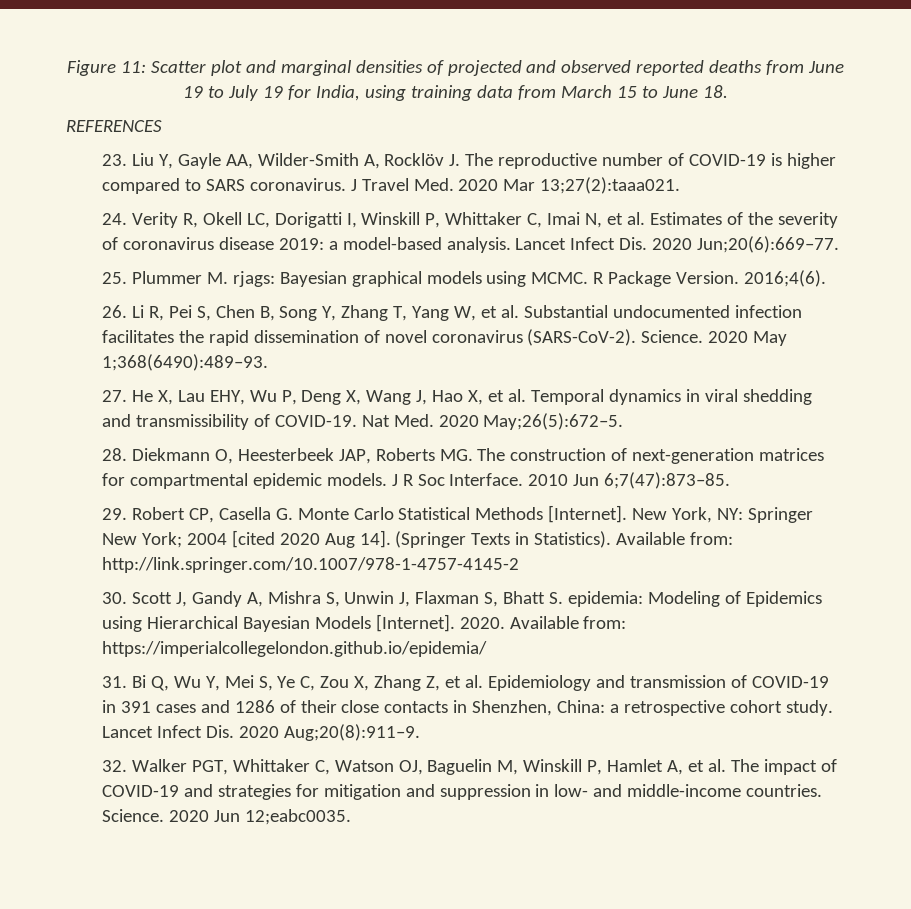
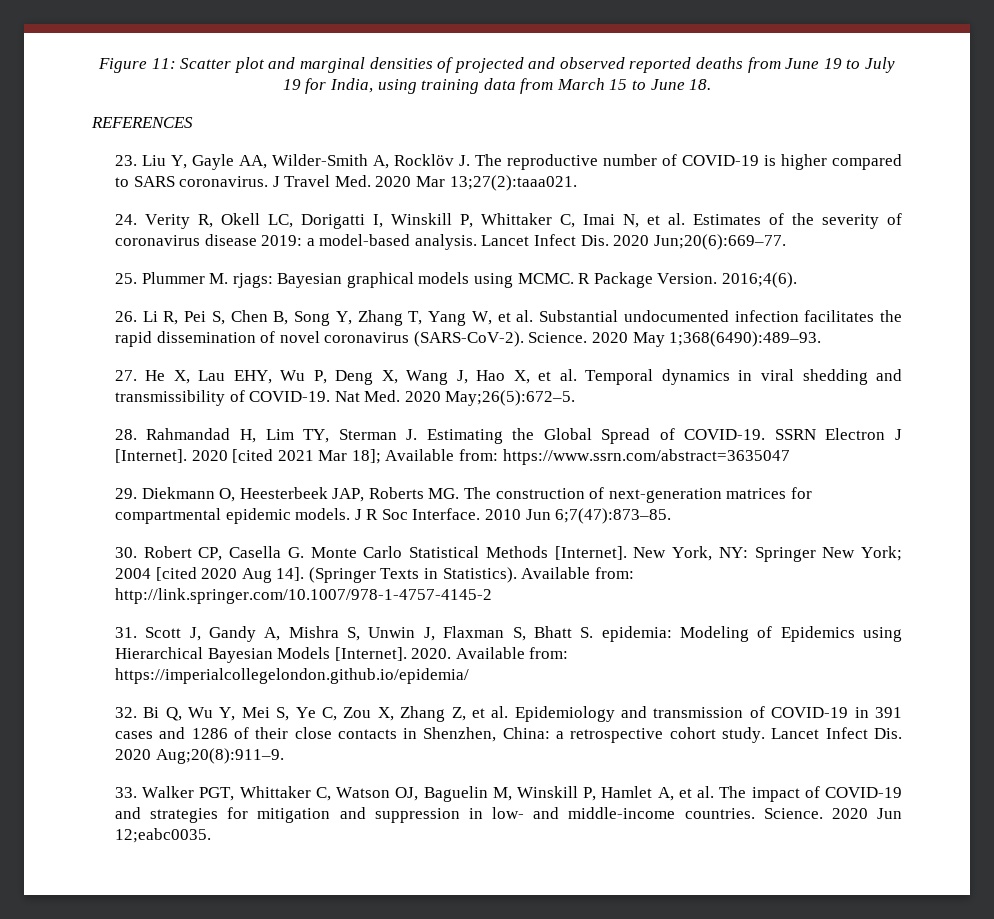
- 28. Diekmann O, Heesterbeek JAP, Roberts MG. The construction of next-generation matrices for compartmental epidemic models.
+ 28. Rahmandad H, Lim TY, Sterman J. Estimating the Global Spread of COVID-19. SSRN Electron J [Internet]. 2020 [cited 2021 Mar 18]; Available from: https://www.ssrn.com/abstract=3635047
+ 29. Diekmann O, Heesterbeek JAP, Roberts MG. The construction of next-generation matrices for compartmental epidemic models.
- 29. Robert CP, Casella G. Monte Carlo Statistical Methods [Internet].
+ 30. Robert CP, Casella G. Monte Carlo Statistical Methods [Internet].
- 30. Scott J, Gandy A, Mishra S, Unwin J, Flaxman S, Bhatt S. epidemia: Modeling of Epidemics using Hierarchical Bayesian Models [Internet].
+ 31. Scott J, Gandy A, Mishra S, Unwin J, Flaxman S, Bhatt S. epidemia: Modeling of Epidemics using Hierarchical Bayesian Models [Internet].
- 31. Bi Q, Wu Y, Mei S, Ye C, Zou X, Zhang Z, et al. Epidemiology and transmission of COVID-19 in 391 cases and 1286 of their close contacts in Shenzhen, China: a retrospective cohort study.
+ 32. Bi Q, Wu Y, Mei S, Ye C, Zou X, Zhang Z, et al. Epidemiology and transmission of COVID-19 in 391 cases and 1286 of their close contacts in Shenzhen, China: a retrospective cohort study.
- 32. Walker PGT, Whittaker C, Watson OJ, Baguelin M, Winskill P, Hamlet A, et al. The impact of COVID-19 and strategies for mitigation and suppression in low- and middle-income countries.
+ 33. Walker PGT, Whittaker C, Watson OJ, Baguelin M, Winskill P, Hamlet A, et al. The impact of COVID-19 and strategies for mitigation and suppression in low- and middle-income countries.

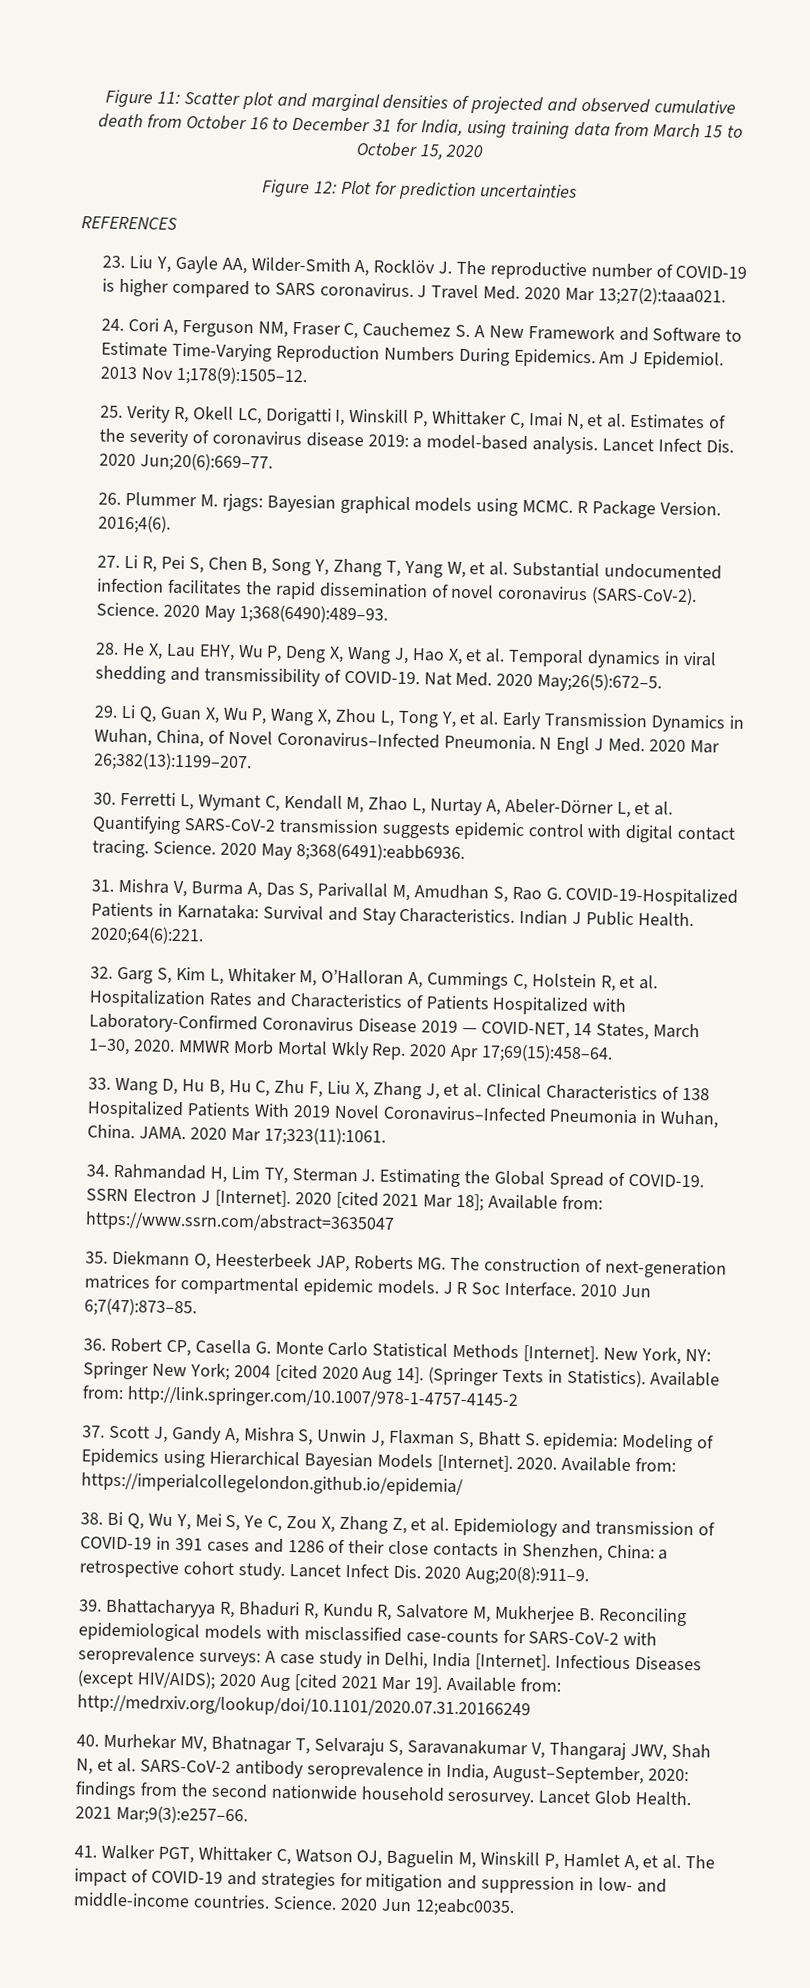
- Figure 11: Scatter plot and marginal densities of projected and observed reported deaths from June 19 to July 19 for India, using training data from March 15 to June 18.
+ Figure 11: Scatter plot and marginal densities of projected and observed cumulative death from October 16 to December 31 for India, using training data from March 15 to October 15, 2020
+ Figure 12: Plot for prediction uncertainties
- 24. Verity R, Okell LC, Dorigatti I, Winskill P, Whittaker C, Imai N, et al. Estimates of the severity of coronavirus disease 2019: a model-based analysis.
+ 24. Cori A, Ferguson NM, Fraser C, Cauchemez S. A New Framework and Software to Estimate Time-Varying Reproduction Numbers During Epidemics. Am J Epidemiol. 2013 Nov 1;178(9):1505–12.
+ 25. Verity R, Okell LC, Dorigatti I, Winskill P, Whittaker C, Imai N, et al. Estimates of the severity of coronavirus disease 2019: a model-based analysis.
- 25. Plummer M. rjags: Bayesian graphical models using MCMC.
+ 26. Plummer M. rjags: Bayesian graphical models using MCMC.
- 26. Li R, Pei S, Chen B, Song Y, Zhang T, Yang W, et al. Substantial undocumented infection facilitates the rapid dissemination of novel coronavirus (SARS-CoV-2).
+ 27. Li R, Pei S, Chen B, Song Y, Zhang T, Yang W, et al. Substantial undocumented infection facilitates the rapid dissemination of novel coronavirus (SARS-CoV-2).
- 27. He X, Lau EHY, Wu P, Deng X, Wang J, Hao X, et al. Temporal dynamics in viral shedding and transmissibility of COVID-19.
+ 28. He X, Lau EHY, Wu P, Deng X, Wang J, Hao X, et al. Temporal dynamics in viral shedding and transmissibility of COVID-19.
- 28. Rahmandad H, Lim TY, Sterman J. Estimating the Global Spread of COVID-19.
+ 29. Li Q, Guan X, Wu P, Wang X, Zhou L, Tong Y, et al. Early Transmission Dynamics in Wuhan, China, of Novel Coronavirus–Infected Pneumonia. N Engl J Med. 2020 Mar 26;382(13):1199–207.
+ 30. Ferretti L, Wymant C, Kendall M, Zhao L, Nurtay A, Abeler-Dörner L, et al. Quantifying SARS-CoV-2 transmission suggests epidemic control with digital contact tracing. Science. 2020 May 8;368(6491):eabb6936.
+ 31. Mishra V, Burma A, Das S, Parivallal M, Amudhan S, Rao G. COVID-19-Hospitalized Patients in Karnataka: Survival and Stay Characteristics. Indian J Public Health. 2020;64(6):221.
+ 32. Garg S, Kim L, Whitaker M, O’Halloran A, Cummings C, Holstein R, et al. Hospitalization Rates and Characteristics of Patients Hospitalized with Laboratory-Confirmed Coronavirus Disease 2019 — COVID-NET, 14 States, March 1–30, 2020. MMWR Morb Mortal Wkly Rep. 2020 Apr 17;69(15):458–64.
+ 33. Wang D, Hu B, Hu C, Zhu F, Liu X, Zhang J, et al. Clinical Characteristics of 138 Hospitalized Patients With 2019 Novel Coronavirus–Infected Pneumonia in Wuhan, China. JAMA. 2020 Mar 17;323(11):1061.
+ 34. Rahmandad H, Lim TY, Sterman J. Estimating the Global Spread of COVID-19.
- 29. Diekmann O, Heesterbeek JAP, Roberts MG. The construction of next-generation matrices for compartmental epidemic models.
+ 35. Diekmann O, Heesterbeek JAP, Roberts MG. The construction of next-generation matrices for compartmental epidemic models.
- 30. Robert CP, Casella G. Monte Carlo Statistical Methods [Internet].
+ 36. Robert CP, Casella G. Monte Carlo Statistical Methods [Internet].
- 31. Scott J, Gandy A, Mishra S, Unwin J, Flaxman S, Bhatt S. epidemia: Modeling of Epidemics using Hierarchical Bayesian Models [Internet].
+ 37. Scott J, Gandy A, Mishra S, Unwin J, Flaxman S, Bhatt S. epidemia: Modeling of Epidemics using Hierarchical Bayesian Models [Internet].
- 32. Bi Q, Wu Y, Mei S, Ye C, Zou X, Zhang Z, et al. Epidemiology and transmission of COVID-19 in 391 cases and 1286 of their close contacts in Shenzhen, China: a retrospective cohort study.
+ 38. Bi Q, Wu Y, Mei S, Ye C, Zou X, Zhang Z, et al. Epidemiology and transmission of COVID-19 in 391 cases and 1286 of their close contacts in Shenzhen, China: a retrospective cohort study.
- 33. Walker PGT, Whittaker C, Watson OJ, Baguelin M, Winskill P, Hamlet A, et al. The impact of COVID-19 and strategies for mitigation and suppression in low- and middle-income countries.
+ 39. Bhattacharyya R, Bhaduri R, Kundu R, Salvatore M, Mukherjee B. Reconciling epidemiological models with misclassified case-counts for SARS-CoV-2 with seroprevalence surveys: A case study in Delhi, India [Internet]. Infectious Diseases (except HIV/AIDS); 2020 Aug [cited 2021 Mar 19]. Available from: http://medrxiv.org/lookup/doi/10.1101/2020.07.31.20166249
+ 40. Murhekar MV, Bhatnagar T, Selvaraju S, Saravanakumar V, Thangaraj JWV, Shah N, et al. SARS-CoV-2 antibody seroprevalence in India, August–September, 2020: findings from the second nationwide household serosurvey. Lancet Glob Health. 2021 Mar;9(3):e257–66.
+ 41. Walker PGT, Whittaker C, Watson OJ, Baguelin M, Winskill P, Hamlet A, et al. The impact of COVID-19 and strategies for mitigation and suppression in low- and middle-income countries.

